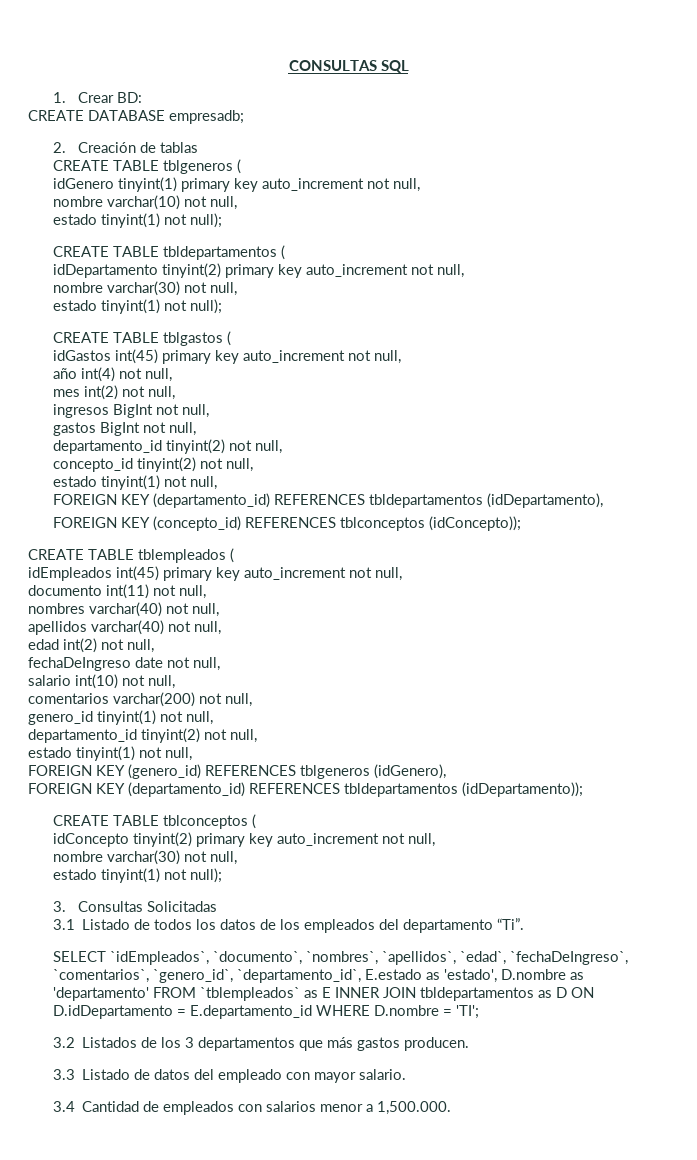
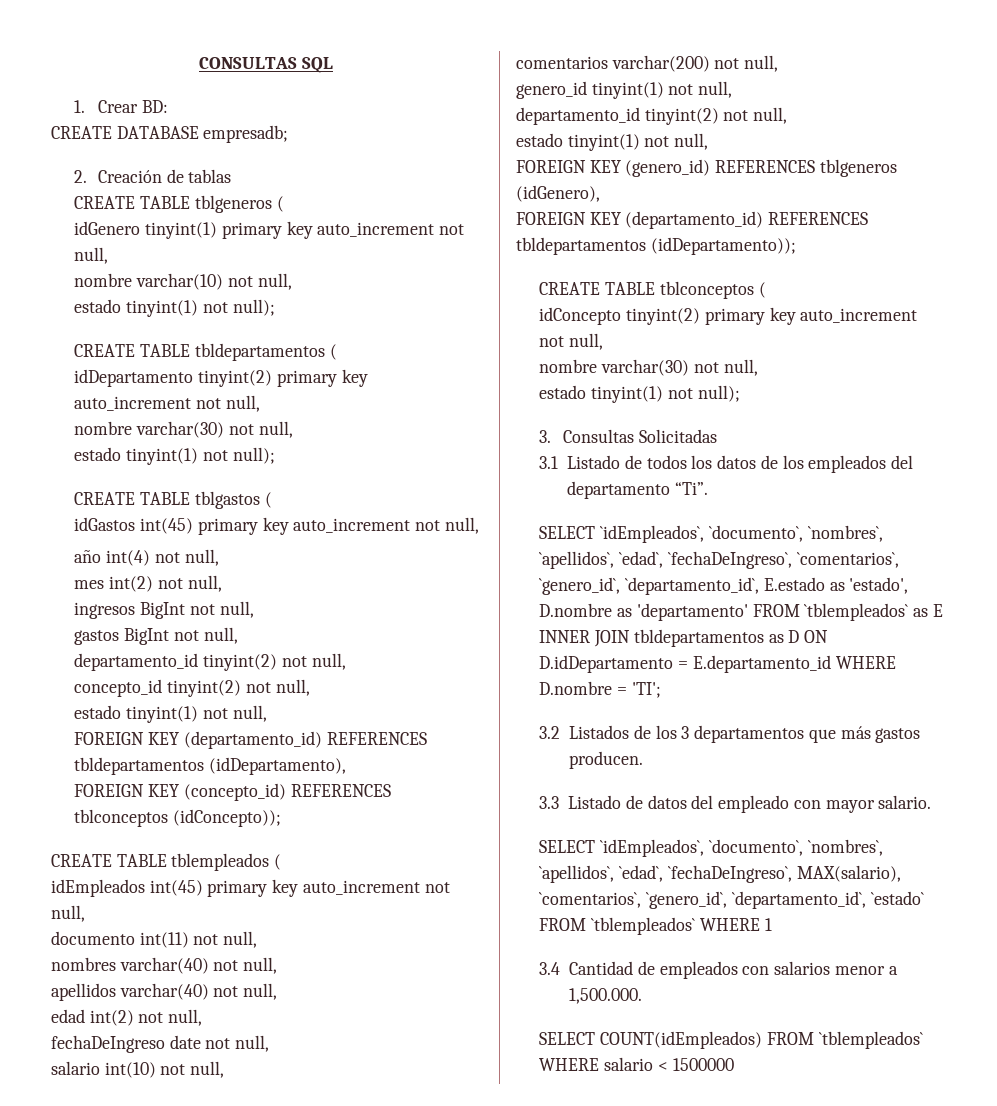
+ SELECT `idEmpleados`, `documento`, `nombres`, `apellidos`, `edad`, `fechaDeIngreso`, MAX(salario), `comentarios`, `genero_id`, `departamento_id`, `estado` FROM `tblempleados` WHERE 1
+ SELECT COUNT(idEmpleados) FROM `tblempleados` WHERE salario < 1500000

